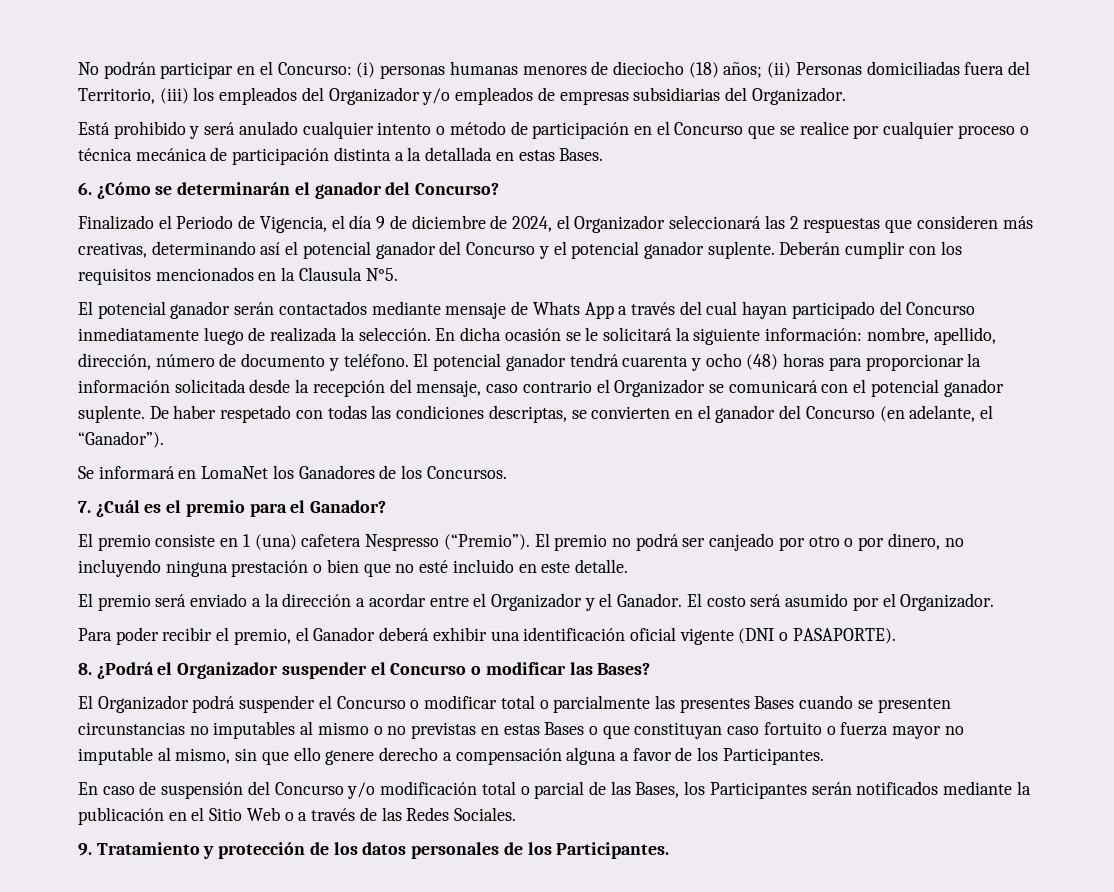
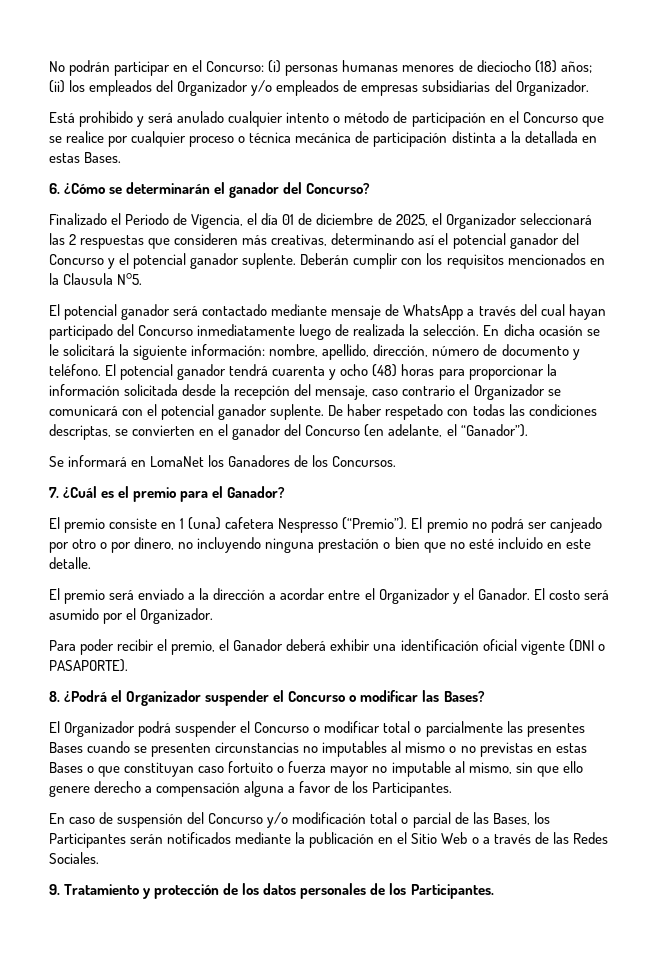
- No podrán participar en el Concurso: (i) personas humanas menores de dieciocho (18) años; (ii) Personas domiciliadas fuera del Territorio, (iii) los empleados del Organizador y/o empleados de empresas subsidiarias del Organizador.
+ No podrán participar en el Concurso: (i) personas humanas menores de dieciocho (18) años; (ii) los empleados del Organizador y/o empleados de empresas subsidiarias del Organizador.
- Finalizado el Periodo de Vigencia, el día 9 de diciembre de 2024, el Organizador seleccionará las 2 respuestas que consideren más creativas, determinando así el potencial ganador del Concurso y el potencial ganador suplente.
+ Finalizado el Periodo de Vigencia, el día 01 de diciembre de 2025, el Organizador seleccionará las 2 respuestas que consideren más creativas, determinando así el potencial ganador del Concurso y el potencial ganador suplente.
- El potencial ganador serán contactados mediante mensaje de Whats App a través del cual hayan participado del Concurso inmediatamente luego de realizada la selección.
+ El potencial ganador será contactado mediante mensaje de WhatsApp a través del cual hayan participado del Concurso inmediatamente luego de realizada la selección.

